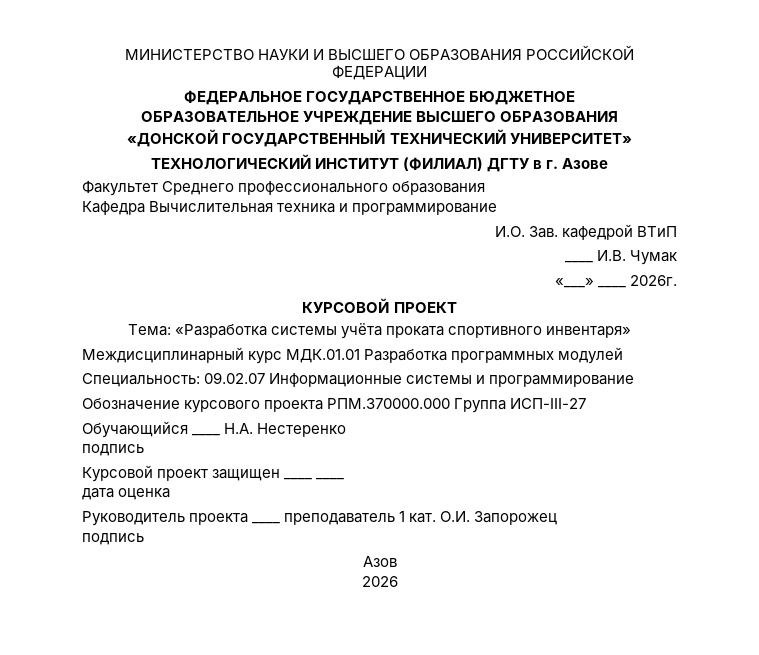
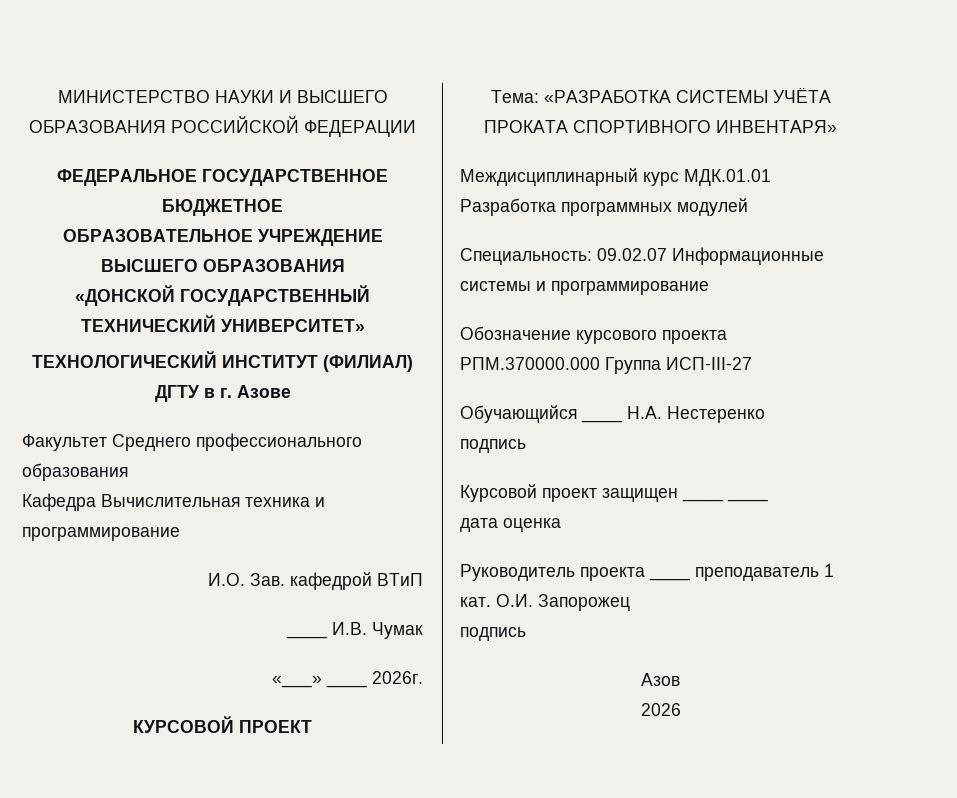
- Тема: «Разработка системы учёта проката спортивного инвентаря»
+ Тема: «РАЗРАБОТКА СИСТЕМЫ УЧЁТА ПРОКАТА СПОРТИВНОГО ИНВЕНТАРЯ»

